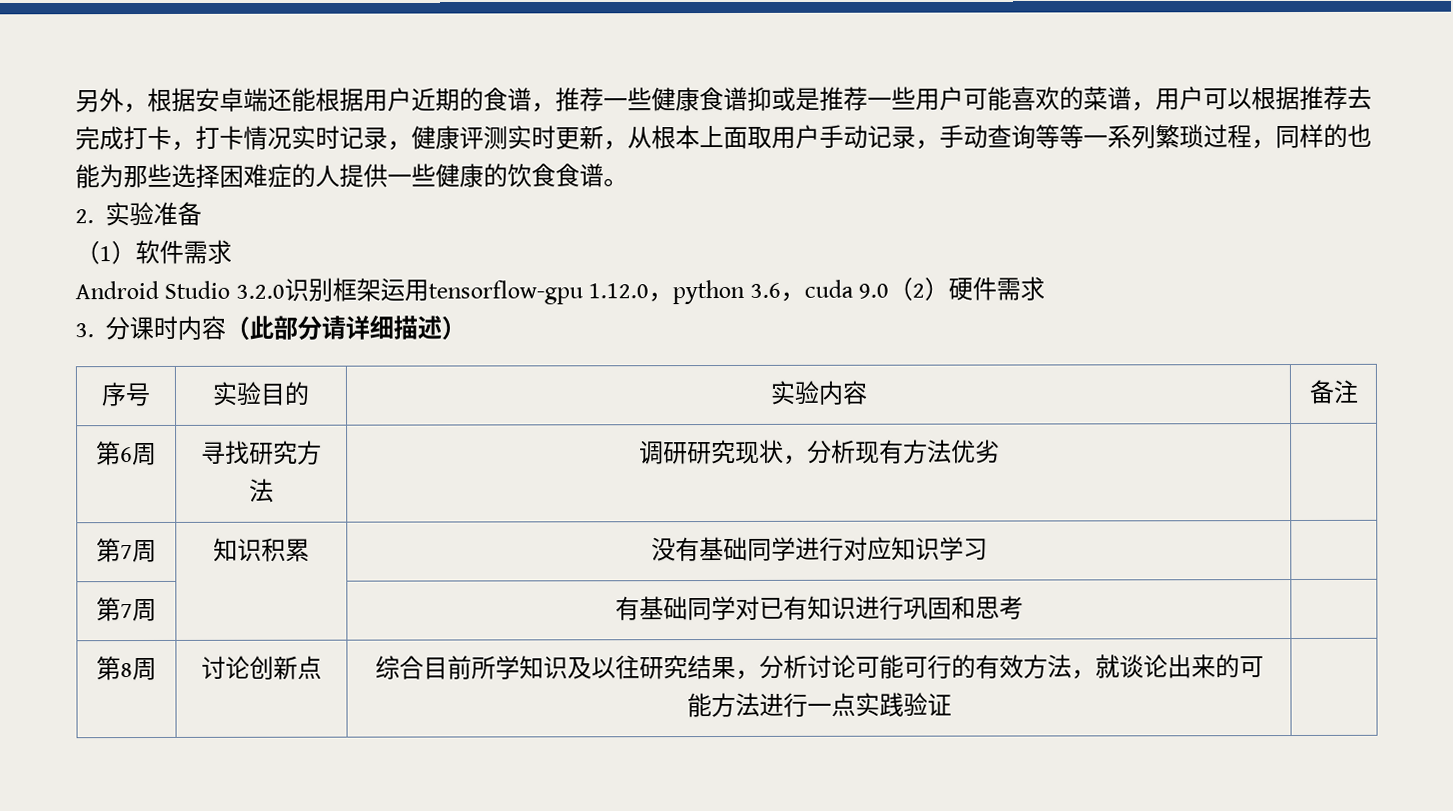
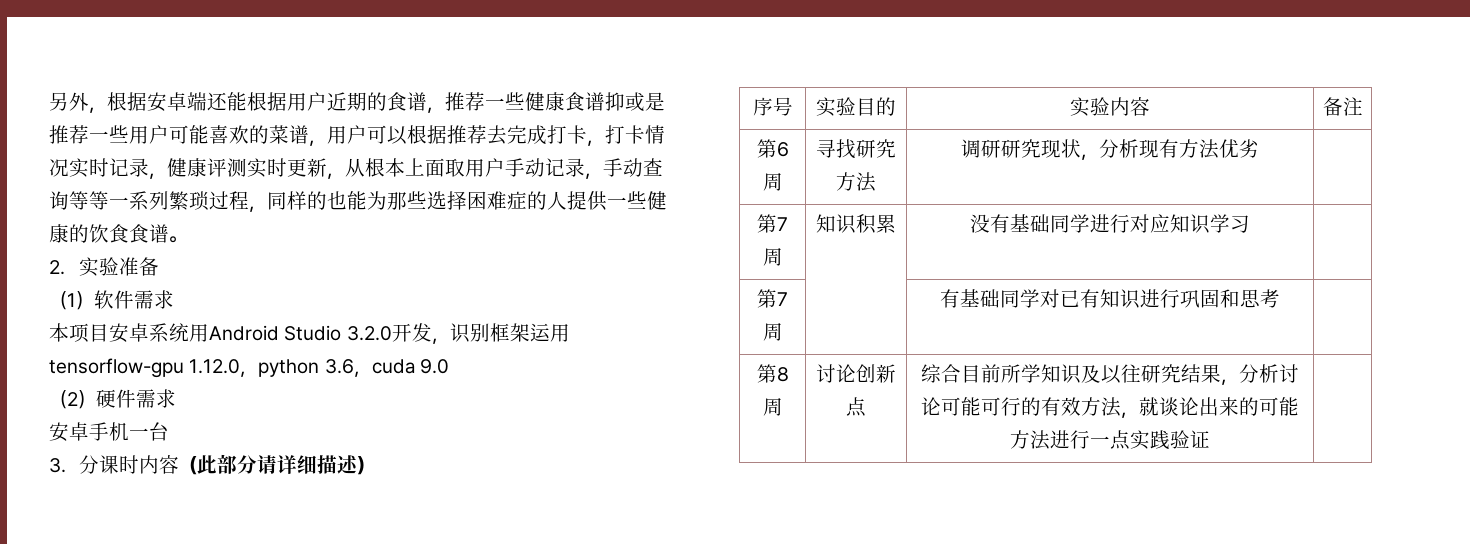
- Android Studio 3.2.0识别框架运用tensorflow-gpu 1.12.0，python 3.6，cuda 9.0（2）硬件需求
+ 本项目安卓系统用Android Studio 3.2.0开发，识别框架运用tensorflow-gpu 1.12.0，python 3.6，cuda 9.0
+ （2）硬件需求
+ 安卓手机一台

